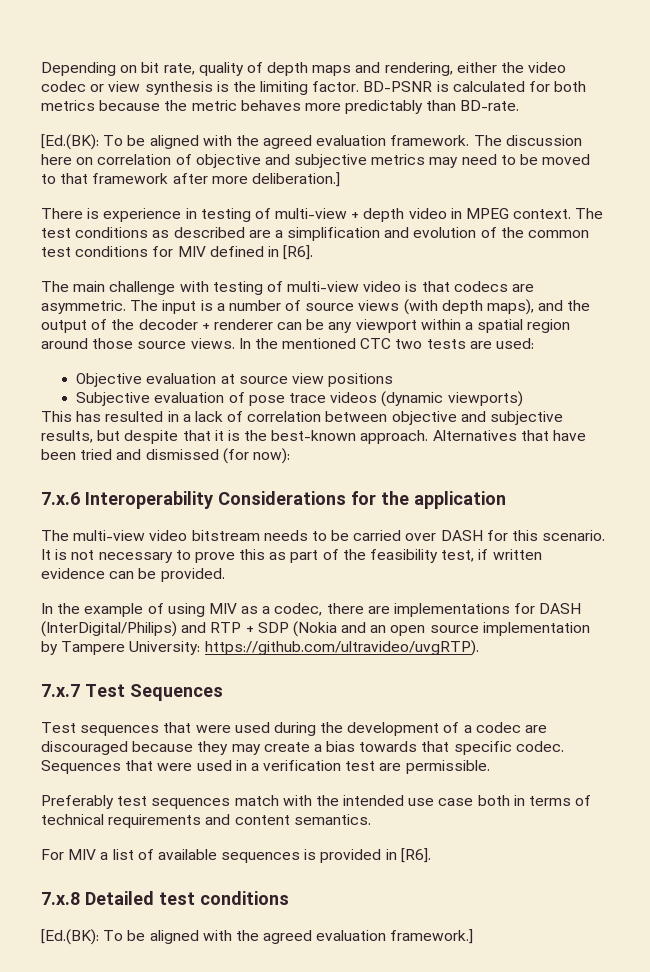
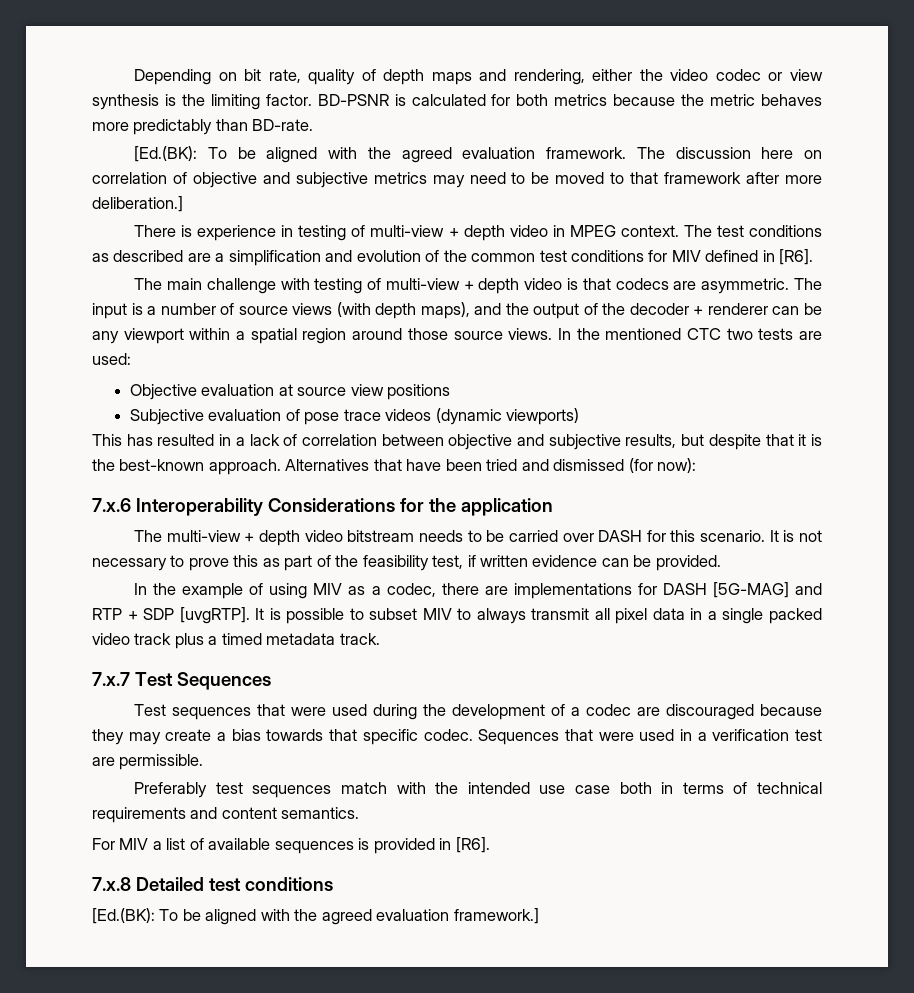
- The main challenge with testing of multi-view video is that codecs are asymmetric.
+ The main challenge with testing of multi-view + depth video is that codecs are asymmetric.
- The multi-view video bitstream needs to be carried over DASH for this scenario.
+ The multi-view + depth video bitstream needs to be carried over DASH for this scenario.
- In the example of using MIV as a codec, there are implementations for DASH (InterDigital/Philips) and RTP + SDP (Nokia and an open source implementation by Tampere University: https://github.com/ultravideo/uvgRTP).
+ In the example of using MIV as a codec, there are implementations for DASH [5G-MAG] and RTP + SDP [uvgRTP]. It is possible to subset MIV to always transmit all pixel data in a single packed video track plus a timed metadata track.

